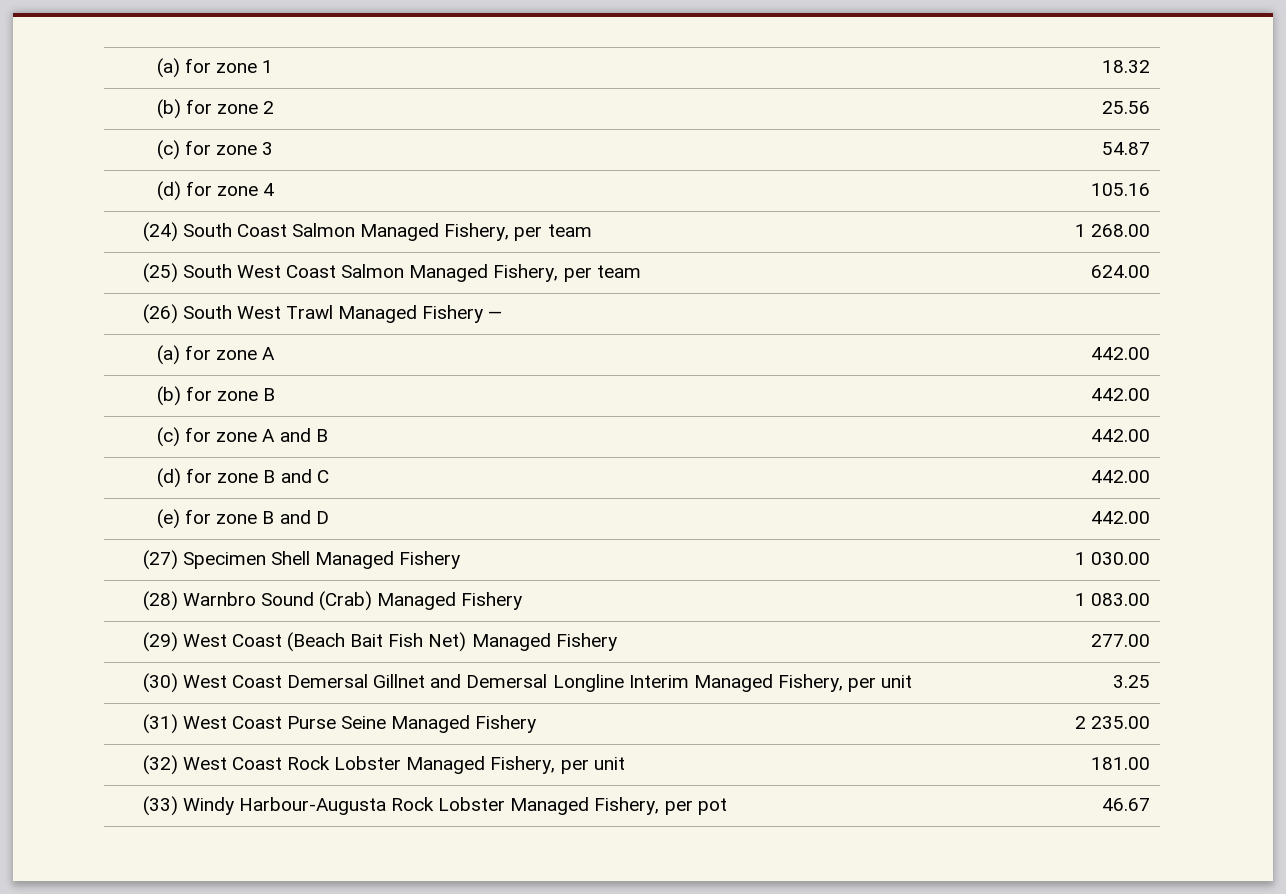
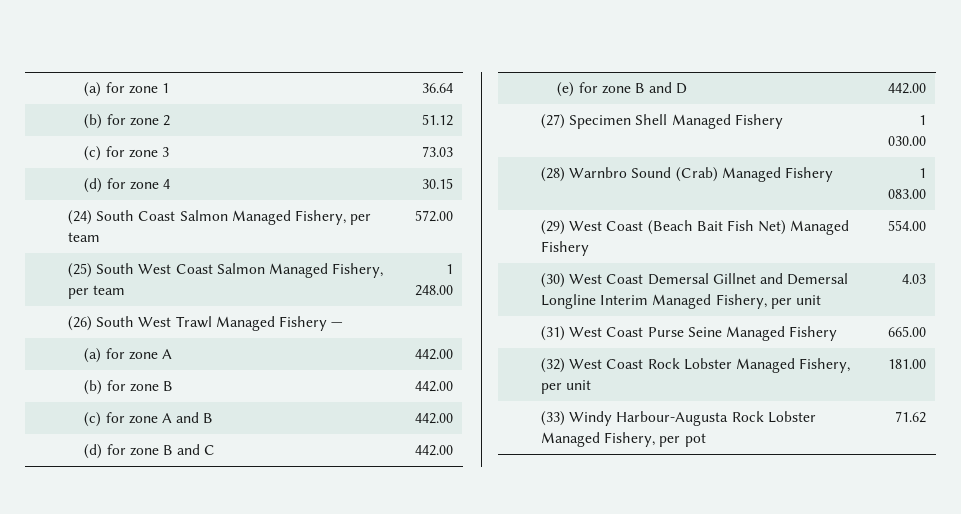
- (a) for zone 1 | 18.32
+ (a) for zone 1 | 36.64
- (b) for zone 2 | 25.56
+ (b) for zone 2 | 51.12
- (c) for zone 3 | 54.87
+ (c) for zone 3 | 73.03
- (d) for zone 4 | 105.16
+ (d) for zone 4 | 30.15
- (24) South Coast Salmon Managed Fishery, per team | 1 268.00
+ (24) South Coast Salmon Managed Fishery, per team | 572.00
- (25) South West Coast Salmon Managed Fishery, per team | 624.00
+ (25) South West Coast Salmon Managed Fishery, per team | 1 248.00
- (29) West Coast (Beach Bait Fish Net) Managed Fishery | 277.00
+ (29) West Coast (Beach Bait Fish Net) Managed Fishery | 554.00
- (30) West Coast Demersal Gillnet and Demersal Longline Interim Managed Fishery, per unit | 3.25
+ (30) West Coast Demersal Gillnet and Demersal Longline Interim Managed Fishery, per unit | 4.03
- (31) West Coast Purse Seine Managed Fishery | 2 235.00
+ (31) West Coast Purse Seine Managed Fishery | 665.00
- (33) Windy Harbour-Augusta Rock Lobster Managed Fishery, per pot | 46.67
+ (33) Windy Harbour-Augusta Rock Lobster Managed Fishery, per pot | 71.62

